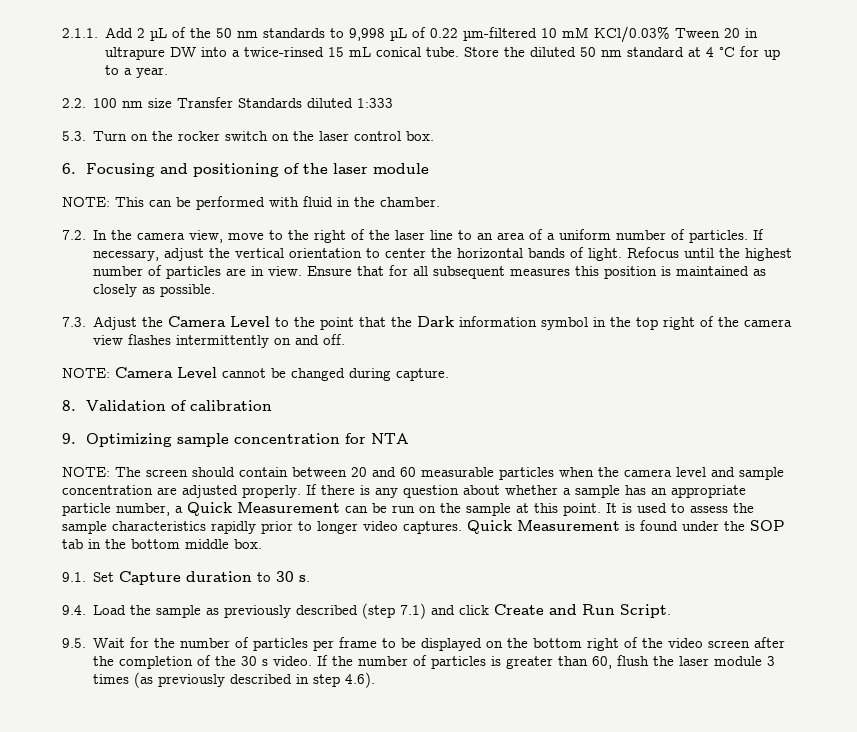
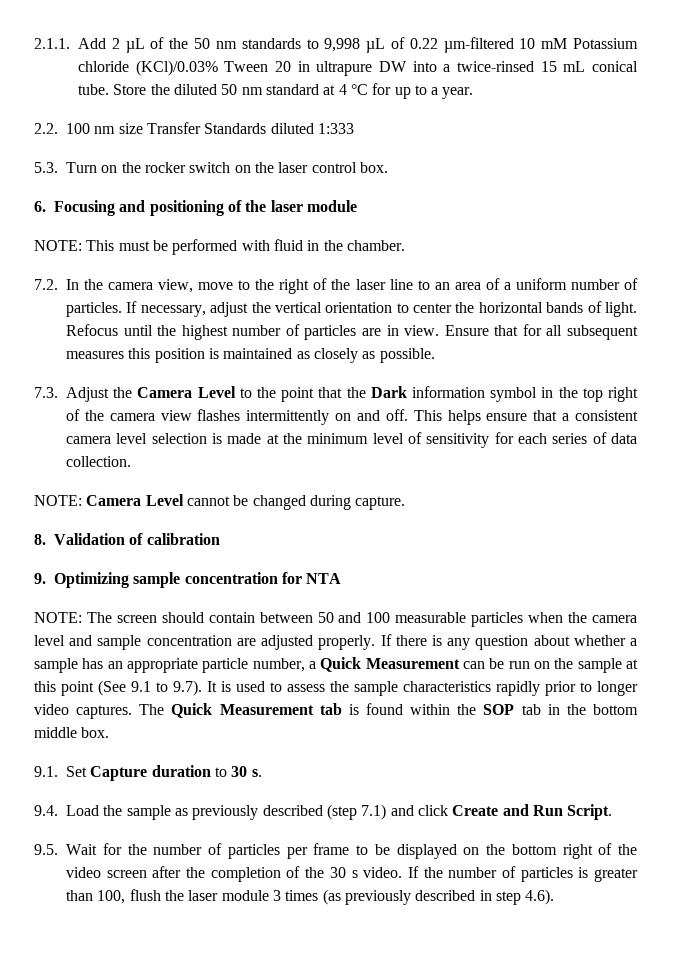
- 2.1.1. Add 2 µL of the 50 nm standards to 9,998 µL of 0.22 µm-filtered 10 mM KCl/0.03% Tween 20 in ultrapure DW into a twice-rinsed 15 mL conical tube.
+ 2.1.1. Add 2 µL of the 50 nm standards to 9,998 µL of 0.22 µm-filtered 10 mM Potassium chloride (KCl)/0.03% Tween 20 in ultrapure DW into a twice-rinsed 15 mL conical tube.
- NOTE: This can be performed with fluid in the chamber.
+ NOTE: This must be performed with fluid in the chamber.
+ This helps ensure that a consistent camera level selection is made at the minimum level of sensitivity for each series of data collection.
- NOTE: The screen should contain between 20 and 60 measurable particles when the camera level and sample concentration are adjusted properly.
+ NOTE: The screen should contain between 50 and 100 measurable particles when the camera level and sample concentration are adjusted properly.
- If there is any question about whether a sample has an appropriate particle number, a Quick Measurement can be run on the sample at this point. It is used to assess the sample characteristics rapidly prior to longer video captures.
+ If there is any question about whether a sample has an appropriate particle number, a Quick Measurement can be run on the sample at this point (See 9.1 to 9.7). It is used to assess the sample characteristics rapidly prior to longer video captures.
- Quick Measurement is found under the SOP tab in the bottom middle box.
+ The Quick Measurement tab is found within the SOP tab in the bottom middle box.
- If the number of particles is greater than 60, flush the laser module 3 times (as previously described in step 4.6).
+ If the number of particles is greater than 100, flush the laser module 3 times (as previously described in step 4.6).

